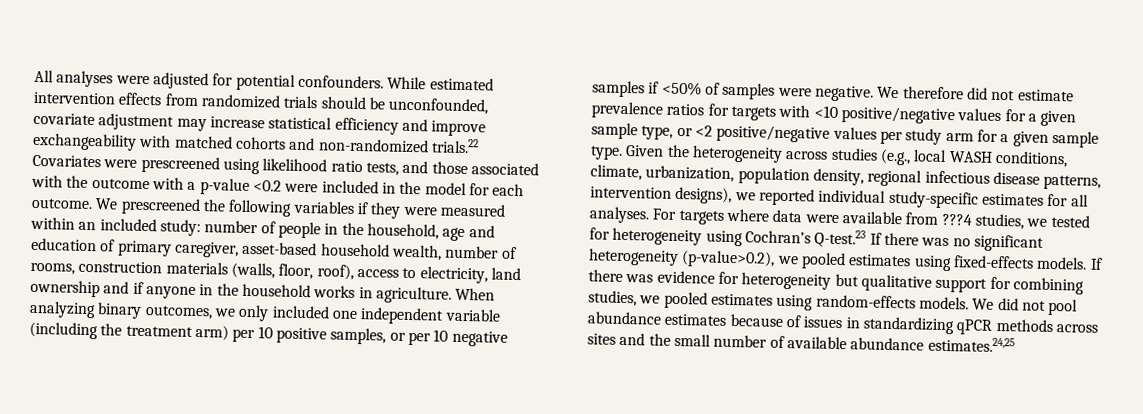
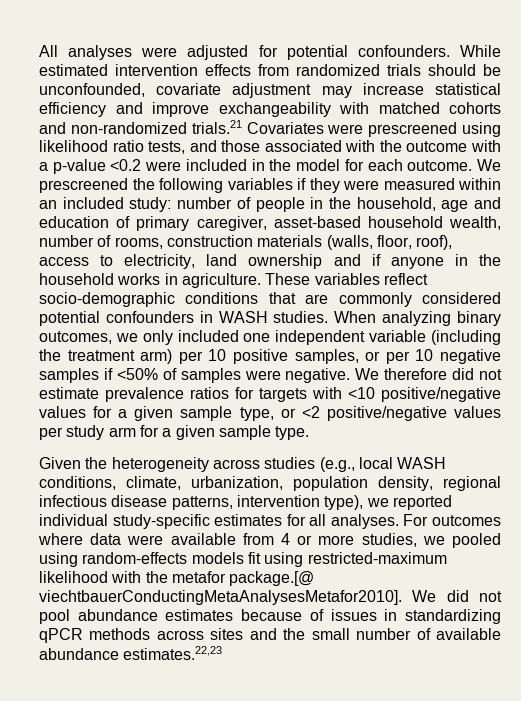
- While estimated intervention effects from randomized trials should be unconfounded, covariate adjustment may increase statistical efficiency and improve exchangeability with matched cohorts and non-randomized trials.22 Covariates were prescreened using likelihood ratio tests, and those associated with the outcome with a p-value <0.2 were included in the model for each outcome.
+ While estimated intervention effects from randomized trials should be unconfounded, covariate adjustment may increase statistical efficiency and improve exchangeability with matched cohorts and non-randomized trials.21 Covariates were prescreened using likelihood ratio tests, and those associated with the outcome with a p-value <0.2 were included in the model for each outcome.
+ These variables reflect socio-demographic conditions that are commonly considered potential confounders in WASH studies.
- We therefore did not estimate prevalence ratios for targets with <10 positive/negative values for a given sample type, or <2 positive/negative values per study arm for a given sample type. Given the heterogeneity across studies (e.g., local WASH conditions, climate, urbanization, population density, regional infectious disease patterns, intervention designs), we reported individual study-specific estimates for all analyses.
+ We therefore did not estimate prevalence ratios for targets with <10 positive/negative values for a given sample type, or <2 positive/negative values per study arm for a given sample type.
+ Given the heterogeneity across studies (e.g., local WASH conditions, climate, urbanization, population density, regional infectious disease patterns, intervention type), we reported individual study-specific estimates for all analyses.
- For targets where data were available from ???4 studies, we tested for heterogeneity using Cochran’s Q-test.23 If there was no significant heterogeneity (p-value>0.2), we pooled estimates using fixed-effects models. If there was evidence for heterogeneity but qualitative support for combining studies, we pooled estimates using random-effects models.
+ For outcomes where data were available from 4 or more studies, we pooled using random-effects models fit using restricted-maximum likelihood with the metafor package.[@ viechtbauerConductingMetaAnalysesMetafor2010].
- We did not pool abundance estimates because of issues in standardizing qPCR methods across sites and the small number of available abundance estimates.24,25
+ We did not pool abundance estimates because of issues in standardizing qPCR methods across sites and the small number of available abundance estimates.22,23

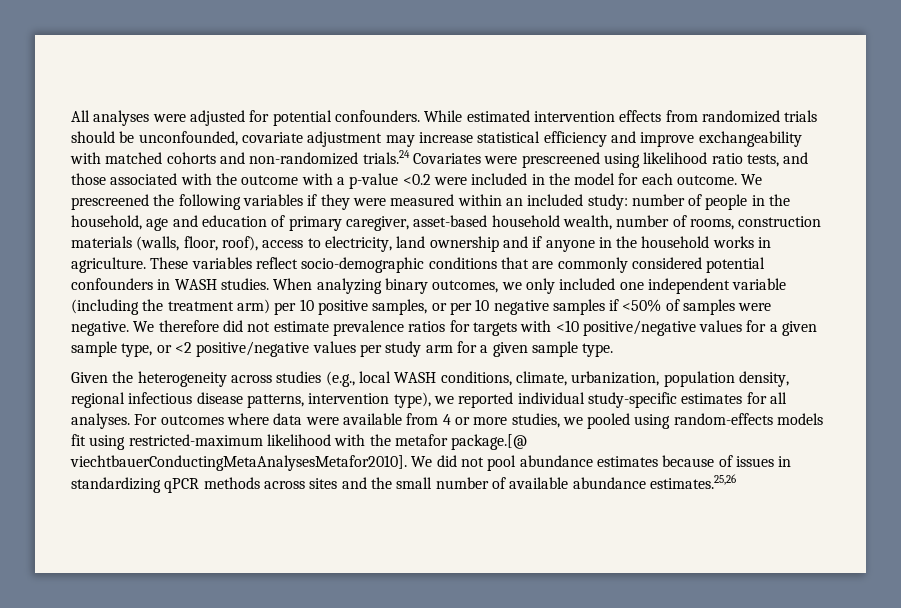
- While estimated intervention effects from randomized trials should be unconfounded, covariate adjustment may increase statistical efficiency and improve exchangeability with matched cohorts and non-randomized trials.21 Covariates were prescreened using likelihood ratio tests, and those associated with the outcome with a p-value <0.2 were included in the model for each outcome.
+ While estimated intervention effects from randomized trials should be unconfounded, covariate adjustment may increase statistical efficiency and improve exchangeability with matched cohorts and non-randomized trials.24 Covariates were prescreened using likelihood ratio tests, and those associated with the outcome with a p-value <0.2 were included in the model for each outcome.
- We did not pool abundance estimates because of issues in standardizing qPCR methods across sites and the small number of available abundance estimates.22,23
+ We did not pool abundance estimates because of issues in standardizing qPCR methods across sites and the small number of available abundance estimates.25,26

